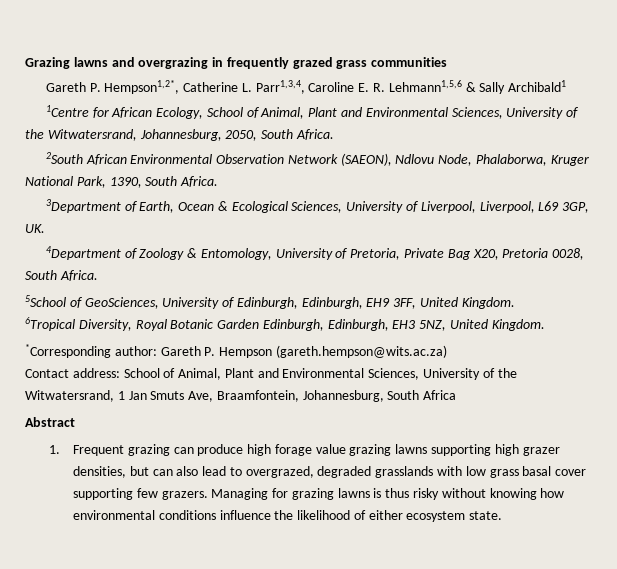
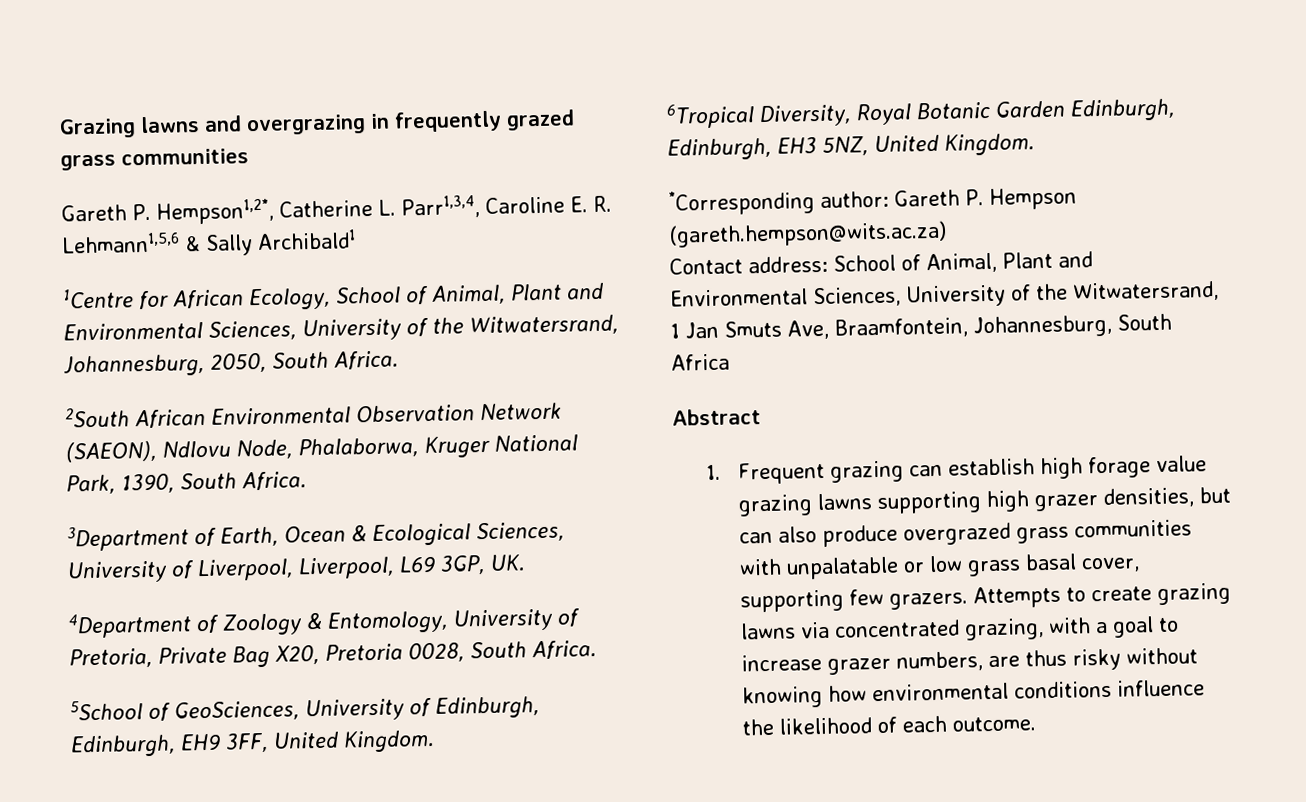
- 1. Frequent grazing can produce high forage value grazing lawns supporting high grazer densities, but can also lead to overgrazed, degraded grasslands with low grass basal cover supporting few grazers.
+ 1. Frequent grazing can establish high forage value grazing lawns supporting high grazer densities, but can also produce overgrazed grass communities with unpalatable or low grass basal cover, supporting few grazers.
- Managing for grazing lawns is thus risky without knowing how environmental conditions influence the likelihood of either ecosystem state.
+ Attempts to create grazing lawns via concentrated grazing, with a goal to increase grazer numbers, are thus risky without knowing how environmental conditions influence the likelihood of each outcome.

